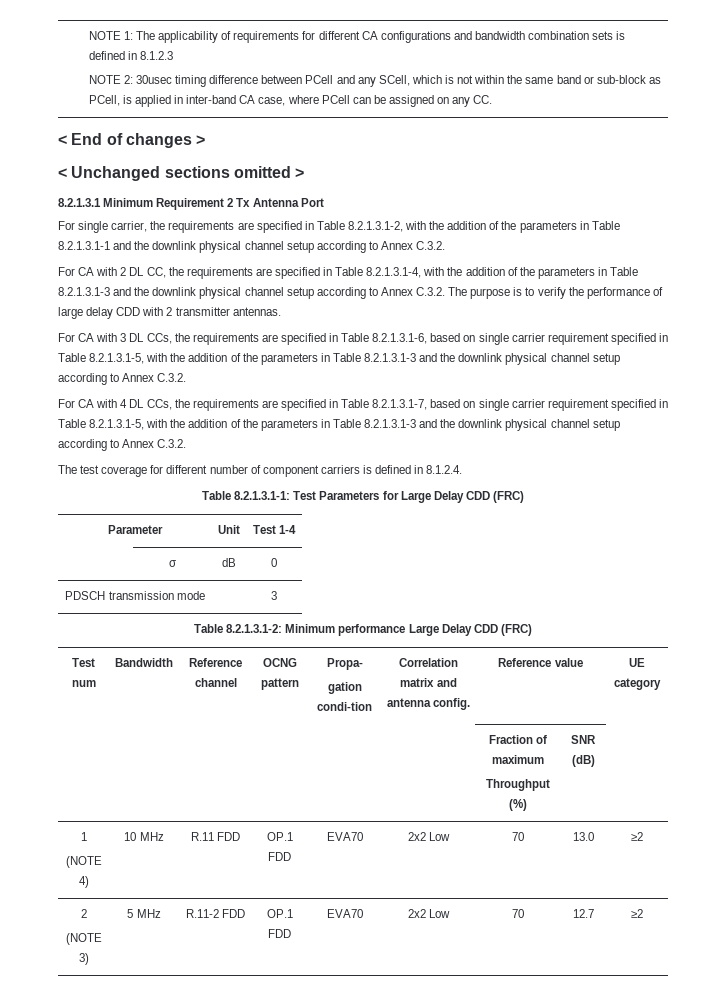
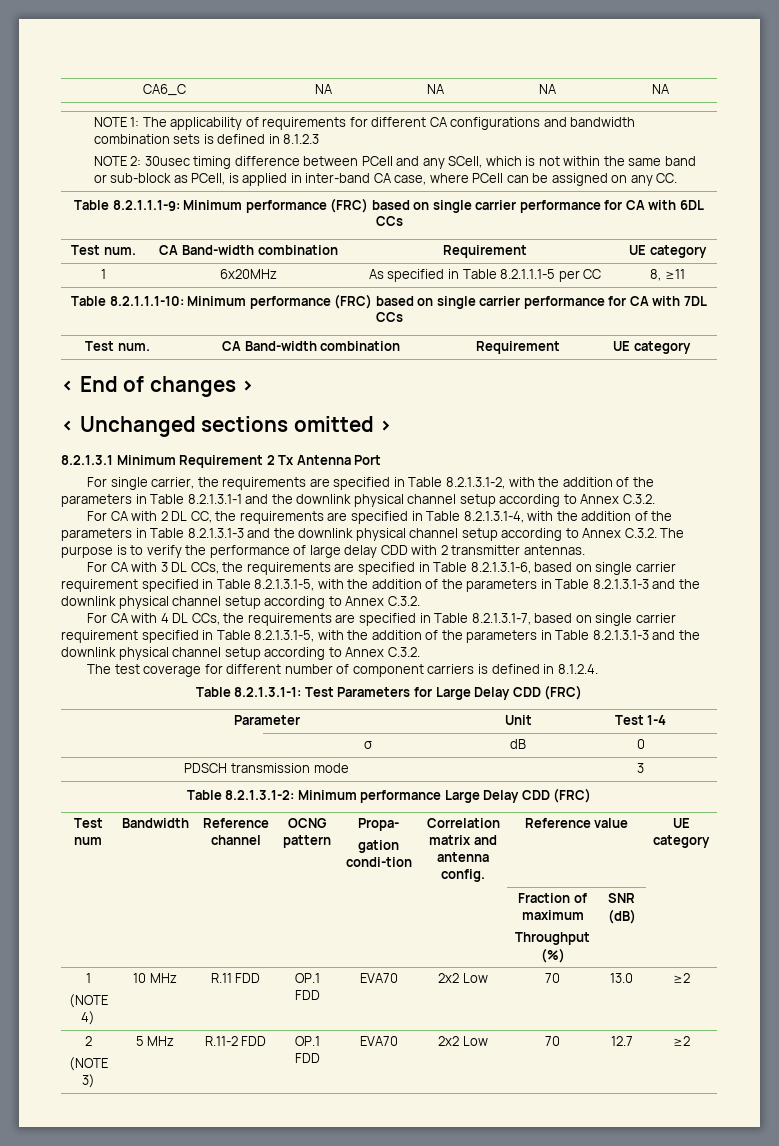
+ CA6_C | NA | NA | NA | NA
+ Table 8.2.1.1.1-9: Minimum performance (FRC) based on single carrier performance for CA with 6DL CCs
+ Test num. | CA Band-width combination | Requirement | UE category
+ 1 | 6x20MHz | As specified in Table 8.2.1.1.1-5 per CC | 8, ≥11
+ Table 8.2.1.1.1-10: Minimum performance (FRC) based on single carrier performance for CA with 7DL CCs
+ Test num. | CA Band-width combination | Requirement | UE category

